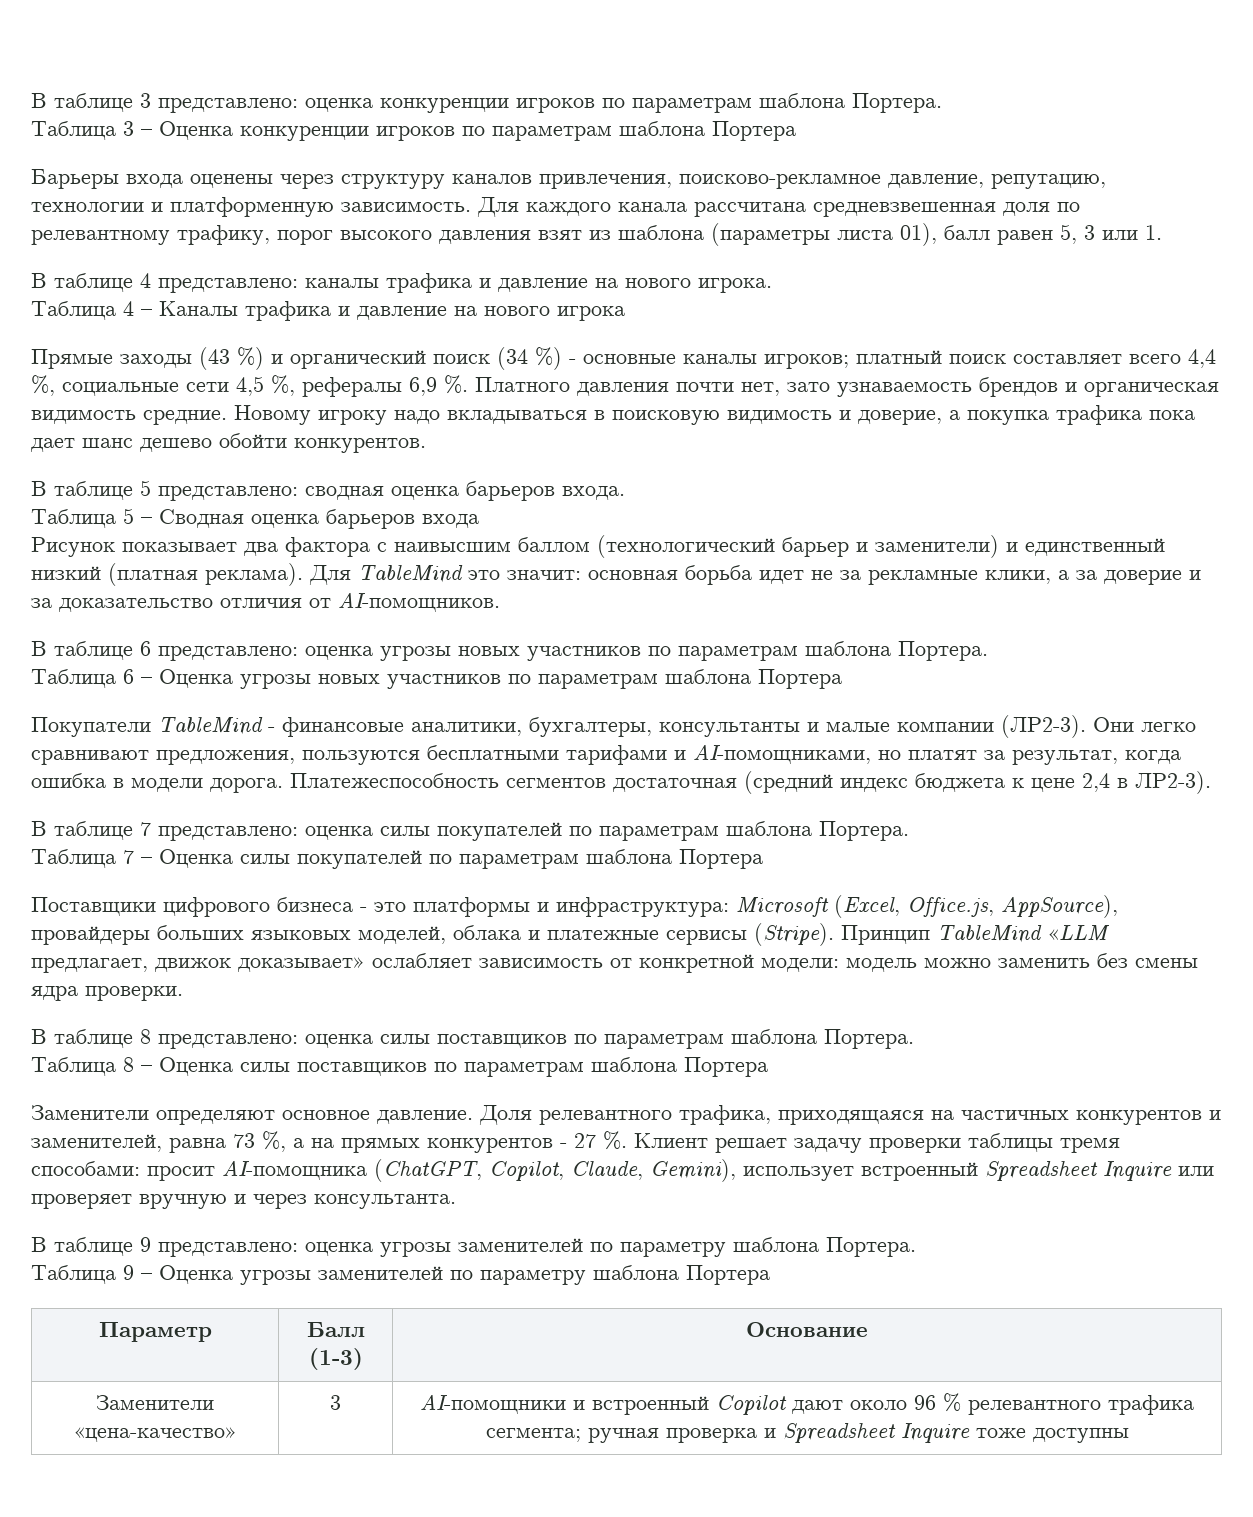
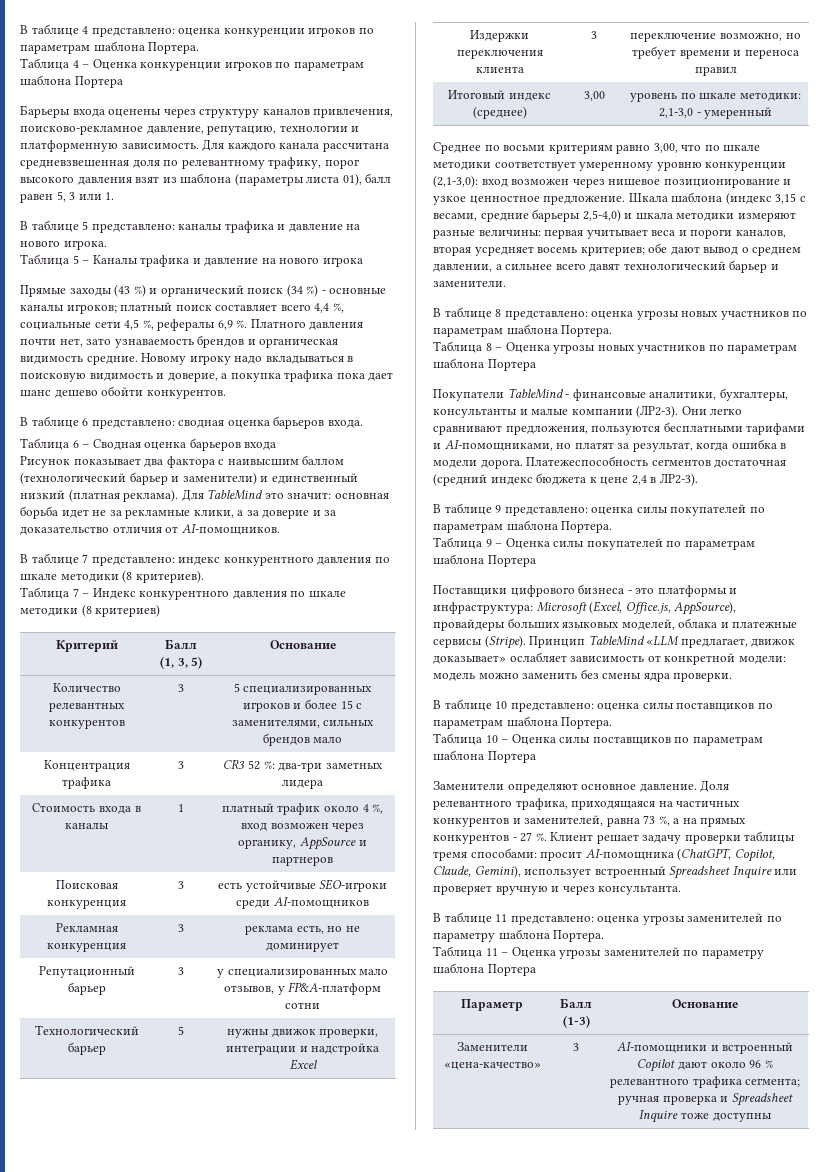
- В таблице 3 представлено: оценка конкуренции игроков по параметрам шаблона Портера.
+ В таблице 4 представлено: оценка конкуренции игроков по параметрам шаблона Портера.
- Таблица 3 – Оценка конкуренции игроков по параметрам шаблона Портера
+ Таблица 4 – Оценка конкуренции игроков по параметрам шаблона Портера
- В таблице 4 представлено: каналы трафика и давление на нового игрока.
+ В таблице 5 представлено: каналы трафика и давление на нового игрока.
- Таблица 4 – Каналы трафика и давление на нового игрока
+ Таблица 5 – Каналы трафика и давление на нового игрока
- В таблице 5 представлено: сводная оценка барьеров входа.
+ В таблице 6 представлено: сводная оценка барьеров входа.
- Таблица 5 – Сводная оценка барьеров входа
+ Таблица 6 – Сводная оценка барьеров входа
- В таблице 6 представлено: оценка угрозы новых участников по параметрам шаблона Портера.
+ В таблице 7 представлено: индекс конкурентного давления по шкале методики (8 критериев).
+ Таблица 7 – Индекс конкурентного давления по шкале методики (8 критериев)
+ Критерий | Балл (1, 3, 5) | Основание
+ Количество релевантных конкурентов | 3 | 5 специализированных игроков и более 15 с заменителями, сильных брендов мало
+ Концентрация трафика | 3 | CR3 52 %: два-три заметных лидера
+ Стоимость входа в каналы | 1 | платный трафик около 4 %, вход возможен через органику, AppSource и партнеров
+ Поисковая конкуренция | 3 | есть устойчивые SEO-игроки среди AI-помощников
+ Рекламная конкуренция | 3 | реклама есть, но не доминирует
+ Репутационный барьер | 3 | у специализированных мало отзывов, у FP&A-платформ сотни
+ Технологический барьер | 5 | нужны движок проверки, интеграции и надстройка Excel
+ Издержки переключения клиента | 3 | переключение возможно, но требует времени и переноса правил
+ Итоговый индекс (среднее) | 3,00 | уровень по шкале методики: 2,1-3,0 - умеренный
+ Среднее по восьми критериям равно 3,00, что по шкале методики соответствует умеренному уровню конкуренции (2,1-3,0): вход возможен через нишевое позиционирование и узкое ценностное предложение. Шкала шаблона (индекс 3,15 с весами, средние барьеры 2,5-4,0) и шкала методики измеряют разные величины: первая учитывает веса и пороги каналов, вторая усредняет восемь критериев; обе дают вывод о среднем давлении, а сильнее всего давят технологический барьер и заменители.
+ В таблице 8 представлено: оценка угрозы новых участников по параметрам шаблона Портера.
- Таблица 6 – Оценка угрозы новых участников по параметрам шаблона Портера
+ Таблица 8 – Оценка угрозы новых участников по параметрам шаблона Портера
- В таблице 7 представлено: оценка силы покупателей по параметрам шаблона Портера.
+ В таблице 9 представлено: оценка силы покупателей по параметрам шаблона Портера.
- Таблица 7 – Оценка силы покупателей по параметрам шаблона Портера
+ Таблица 9 – Оценка силы покупателей по параметрам шаблона Портера
- В таблице 8 представлено: оценка силы поставщиков по параметрам шаблона Портера.
+ В таблице 10 представлено: оценка силы поставщиков по параметрам шаблона Портера.
- Таблица 8 – Оценка силы поставщиков по параметрам шаблона Портера
+ Таблица 10 – Оценка силы поставщиков по параметрам шаблона Портера
- В таблице 9 представлено: оценка угрозы заменителей по параметру шаблона Портера.
+ В таблице 11 представлено: оценка угрозы заменителей по параметру шаблона Портера.
- Таблица 9 – Оценка угрозы заменителей по параметру шаблона Портера
+ Таблица 11 – Оценка угрозы заменителей по параметру шаблона Портера

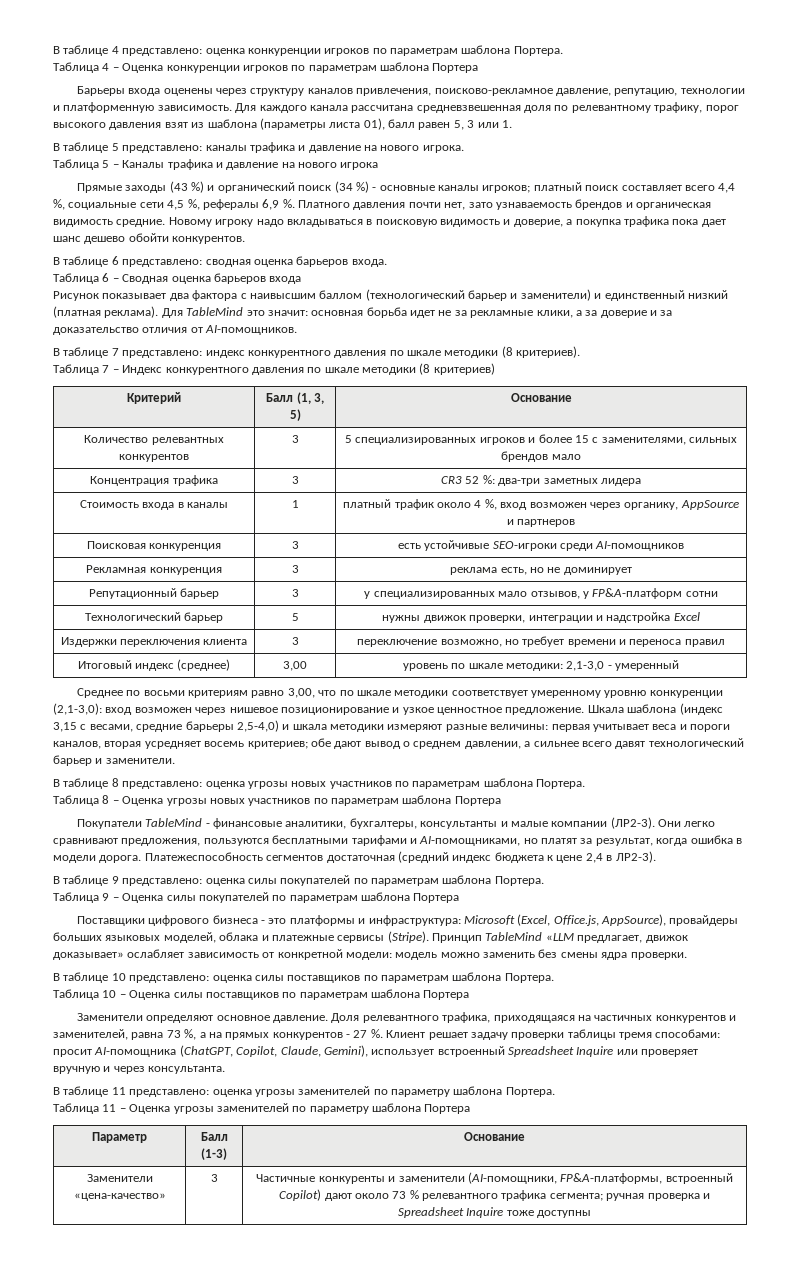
- Заменители «цена-качество» | 3 | AI-помощники и встроенный Copilot дают около 96 % релевантного трафика сегмента; ручная проверка и Spreadsheet Inquire тоже доступны
+ Заменители «цена-качество» | 3 | Частичные конкуренты и заменители (AI-помощники, FP&A-платформы, встроенный Copilot) дают около 73 % релевантного трафика сегмента; ручная проверка и Spreadsheet Inquire тоже доступны

